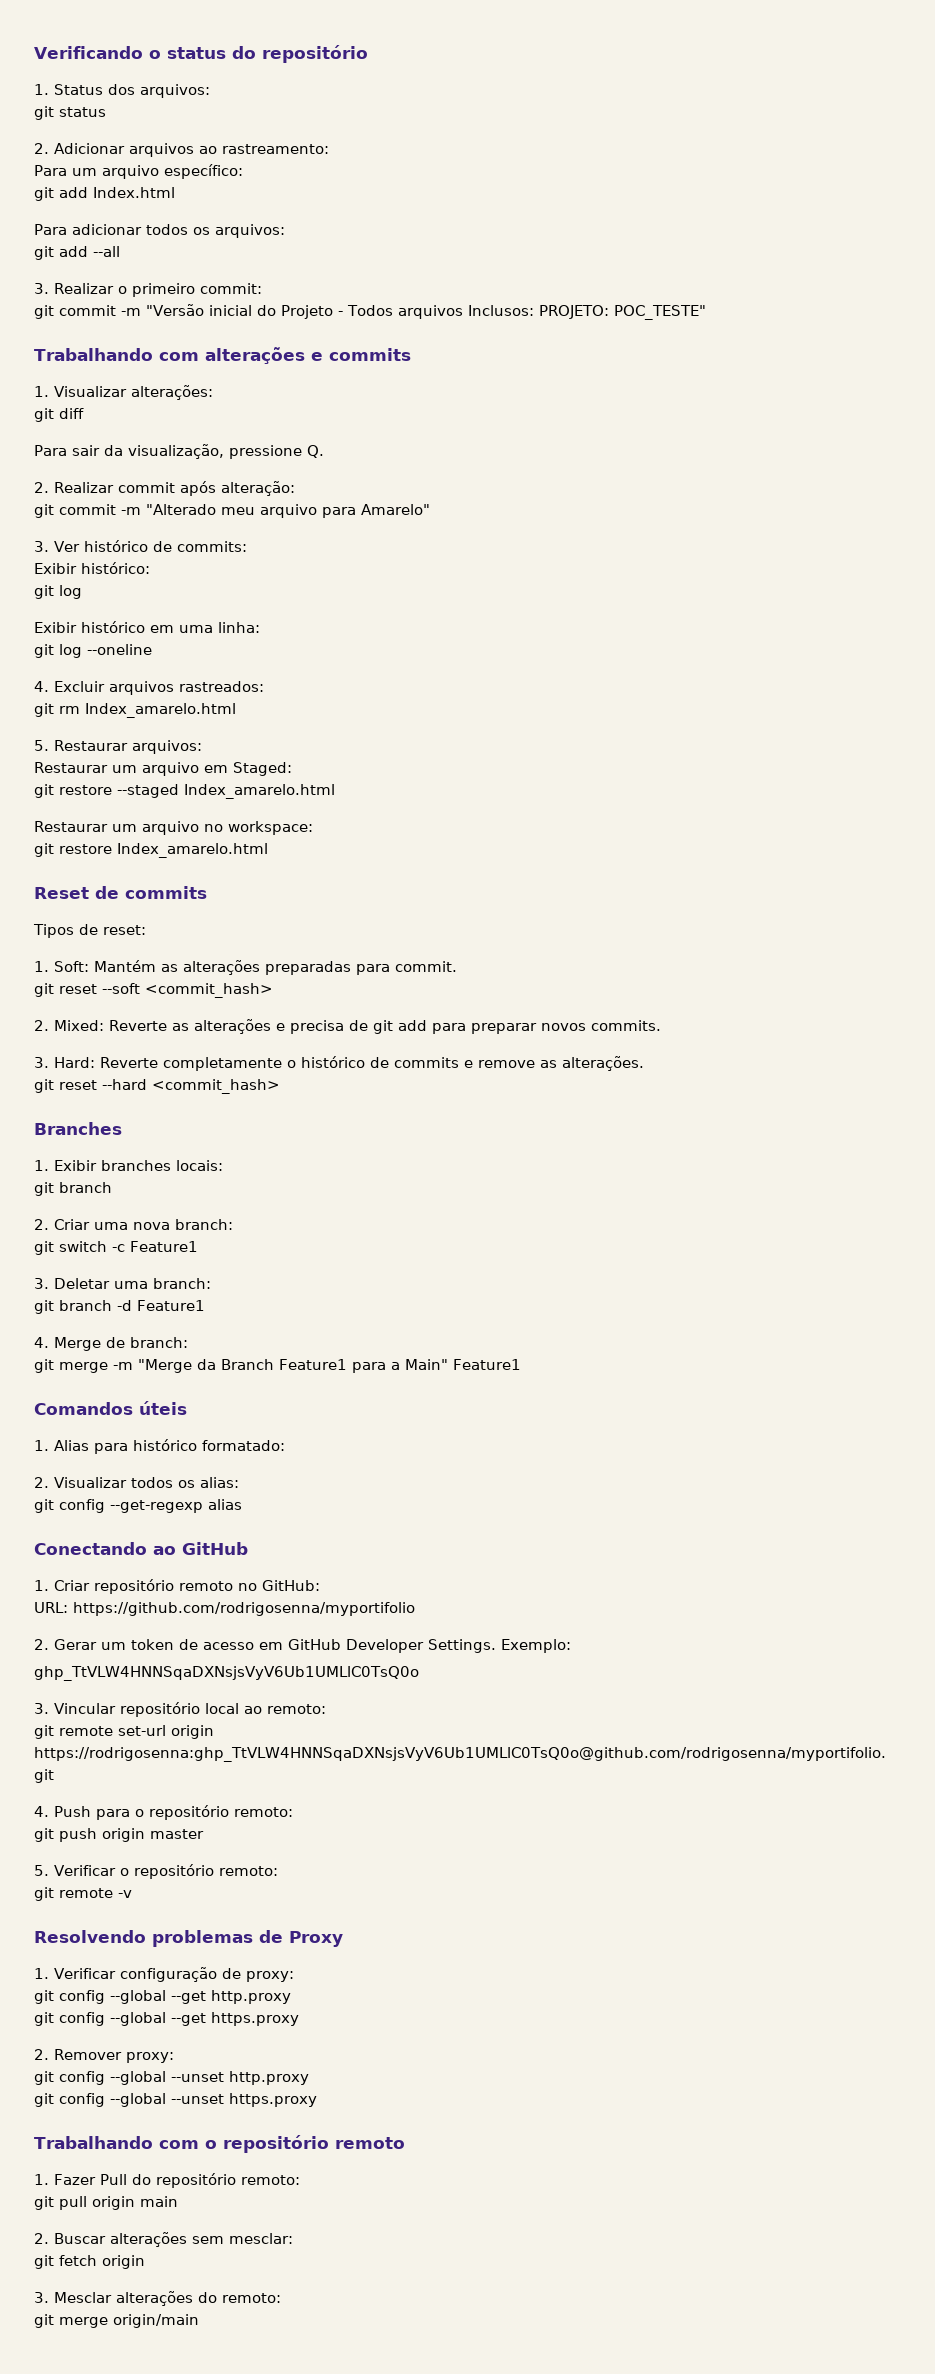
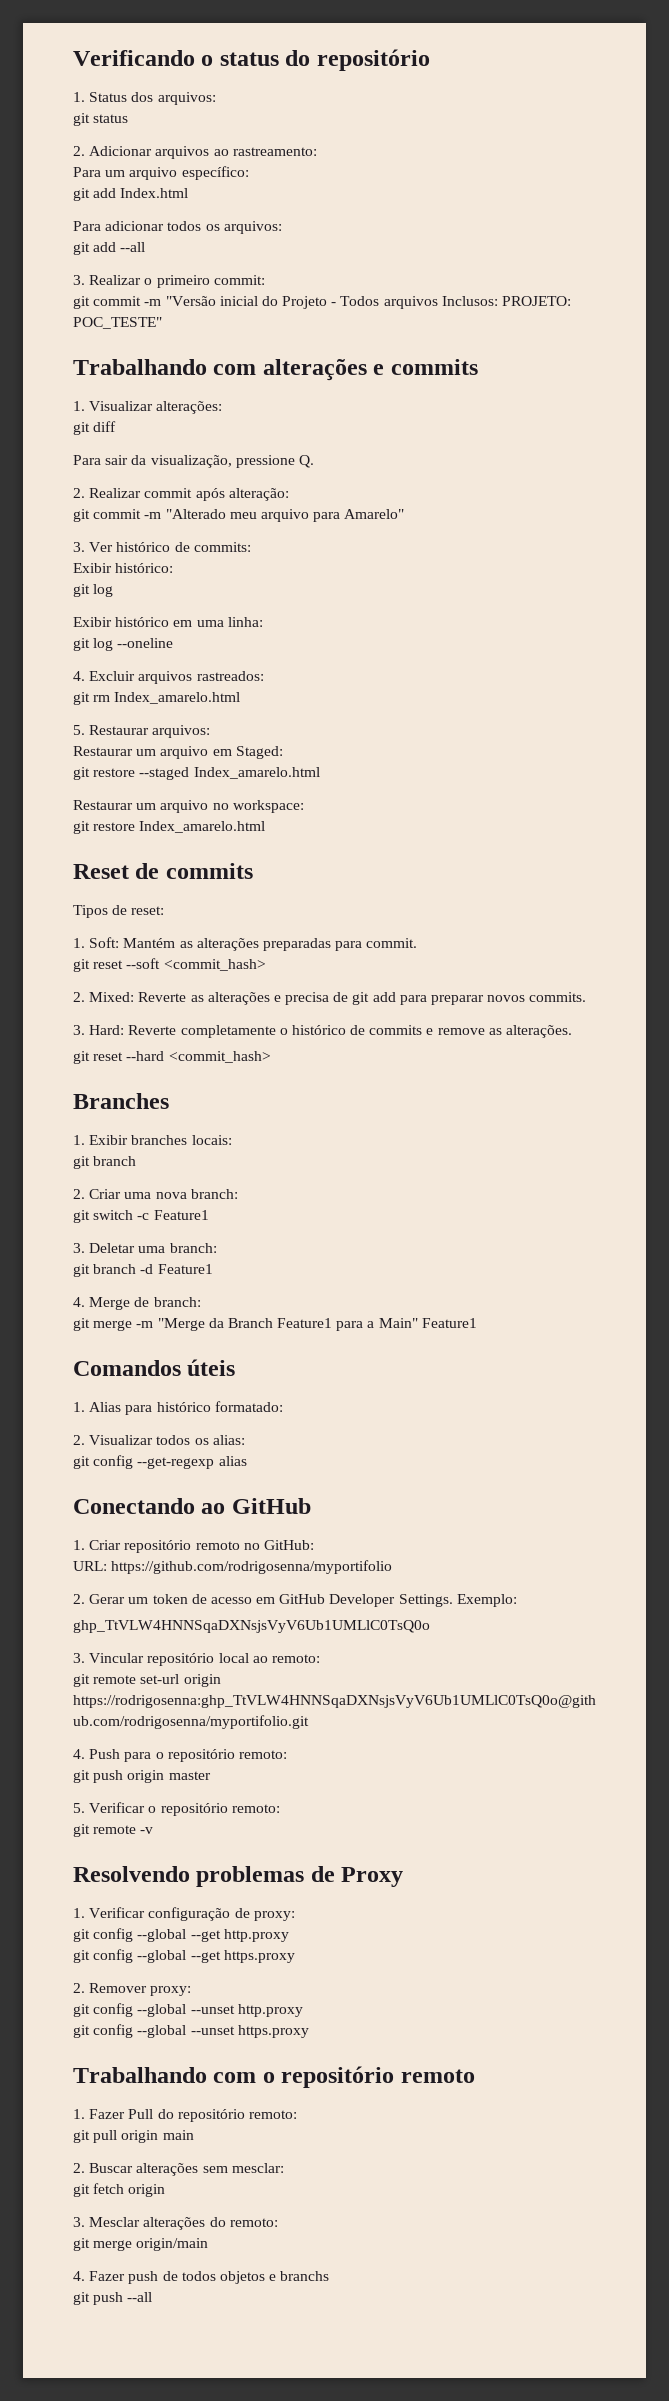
+ 4. Fazer push de todos objetos e branchs
+ git push --all

